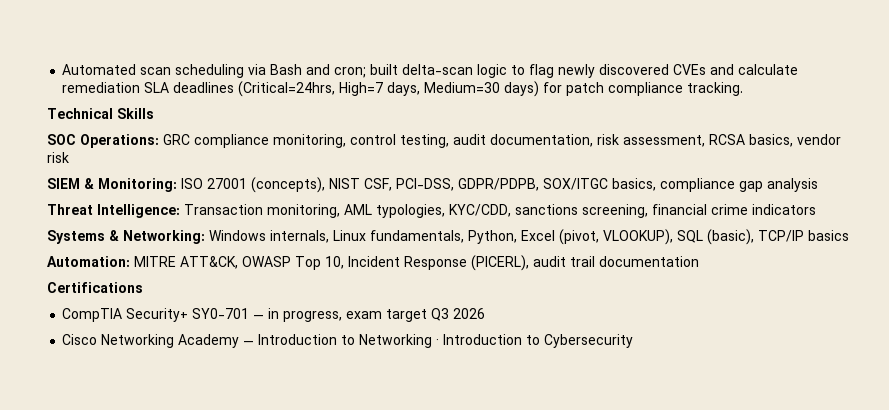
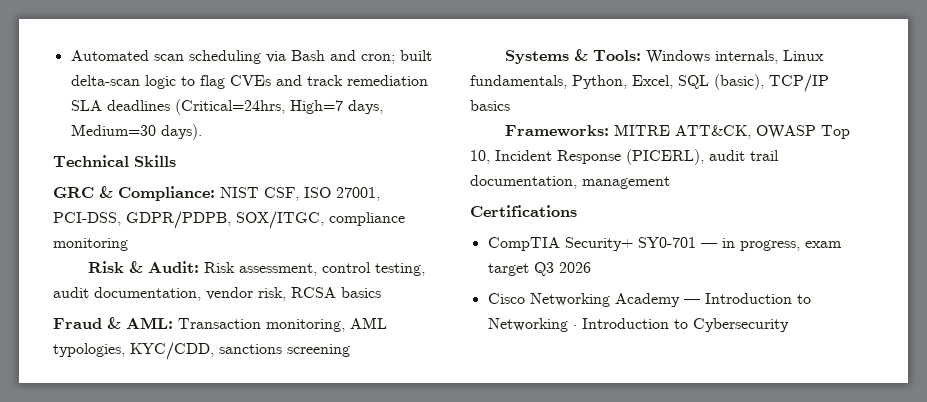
- Automated scan scheduling via Bash and cron; built delta-scan logic to flag newly discovered CVEs and calculate remediation SLA deadlines (Critical=24hrs, High=7 days, Medium=30 days) for patch compliance tracking.
+ Automated scan scheduling via Bash and cron; built delta-scan logic to flag CVEs and track remediation SLA deadlines (Critical=24hrs, High=7 days, Medium=30 days).
  Technical Skills
- SOC Operations: GRC compliance monitoring, control testing, audit documentation, risk assessment, RCSA basics, vendor risk
- SIEM & Monitoring: ISO 27001 (concepts), NIST CSF, PCI-DSS, GDPR/PDPB, SOX/ITGC basics, compliance gap analysis
- Threat Intelligence: Transaction monitoring, AML typologies, KYC/CDD, sanctions screening, financial crime indicators
+ GRC & Compliance: NIST CSF, ISO 27001, PCI-DSS, GDPR/PDPB, SOX/ITGC, compliance monitoring
+ Risk & Audit: Risk assessment, control testing, audit documentation, vendor risk, RCSA basics
+ Fraud & AML: Transaction monitoring, AML typologies, KYC/CDD, sanctions screening
- Systems & Networking: Windows internals, Linux fundamentals, Python, Excel (pivot, VLOOKUP), SQL (basic), TCP/IP basics
+ Systems & Tools: Windows internals, Linux fundamentals, Python, Excel, SQL (basic), TCP/IP basics
- Automation: MITRE ATT&CK, OWASP Top 10, Incident Response (PICERL), audit trail documentation
+ Frameworks: MITRE ATT&CK, OWASP Top 10, Incident Response (PICERL), audit trail documentation, management

